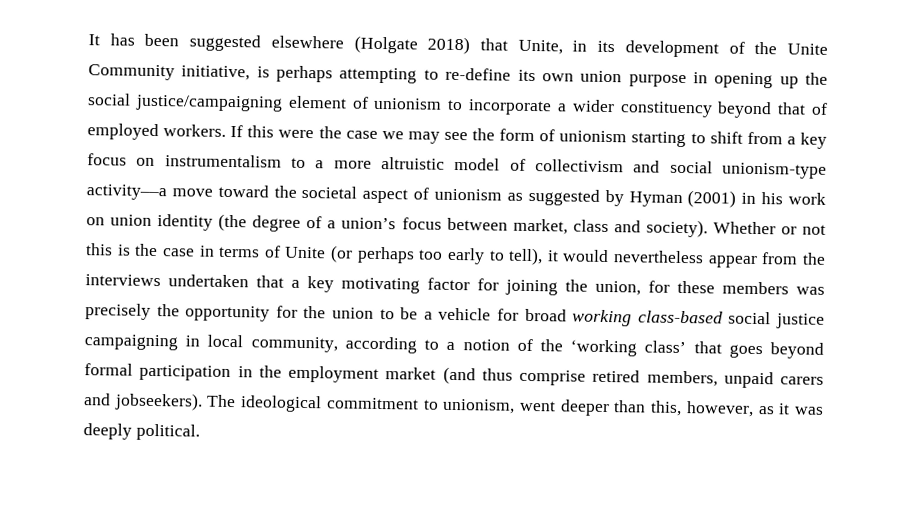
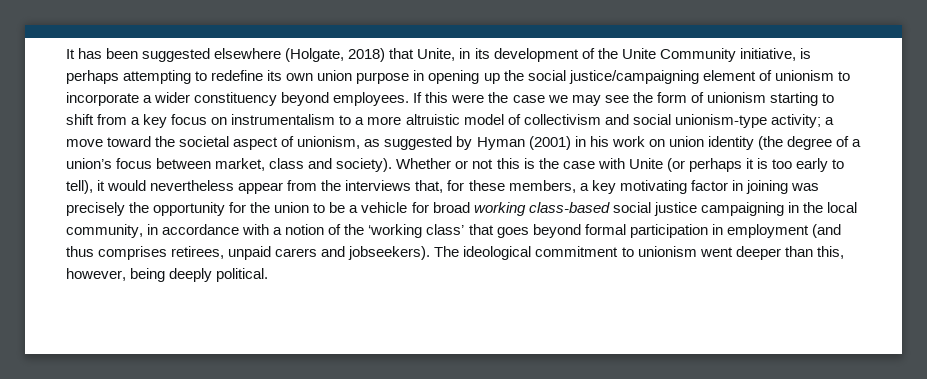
- It has been suggested elsewhere (Holgate 2018) that Unite, in its development of the Unite Community initiative, is perhaps attempting to re-define its own union purpose in opening up the social justice/campaigning element of unionism to incorporate a wider constituency beyond that of employed workers.
+ It has been suggested elsewhere (Holgate, 2018) that Unite, in its development of the Unite Community initiative, is perhaps attempting to redefine its own union purpose in opening up the social justice/campaigning element of unionism to incorporate a wider constituency beyond employees.
- If this were the case we may see the form of unionism starting to shift from a key focus on instrumentalism to a more altruistic model of collectivism and social unionism-type activity––a move toward the societal aspect of unionism as suggested by Hyman (2001) in his work on union identity (the degree of a union’s focus between market, class and society).
+ If this were the case we may see the form of unionism starting to shift from a key focus on instrumentalism to a more altruistic model of collectivism and social unionism-type activity; a move toward the societal aspect of unionism, as suggested by Hyman (2001) in his work on union identity (the degree of a union’s focus between market, class and society).
- Whether or not this is the case in terms of Unite (or perhaps too early to tell), it would nevertheless appear from the interviews undertaken that a key motivating factor for joining the union, for these members was precisely the opportunity for the union to be a vehicle for broad working class-based social justice campaigning in local community, according to a notion of the ‘working class’ that goes beyond formal participation in the employment market (and thus comprise retired members, unpaid carers and jobseekers).
+ Whether or not this is the case with Unite (or perhaps it is too early to tell), it would nevertheless appear from the interviews that, for these members, a key motivating factor in joining was precisely the opportunity for the union to be a vehicle for broad working class-based social justice campaigning in the local community, in accordance with a notion of the ‘working class’ that goes beyond formal participation in employment (and thus comprises retirees, unpaid carers and jobseekers).
- The ideological commitment to unionism, went deeper than this, however, as it was deeply political.
+ The ideological commitment to unionism went deeper than this, however, being deeply political.

